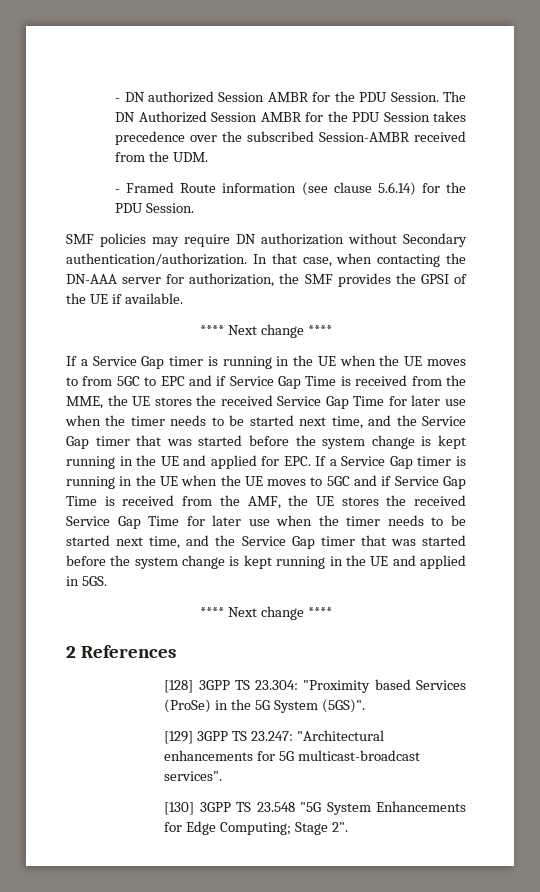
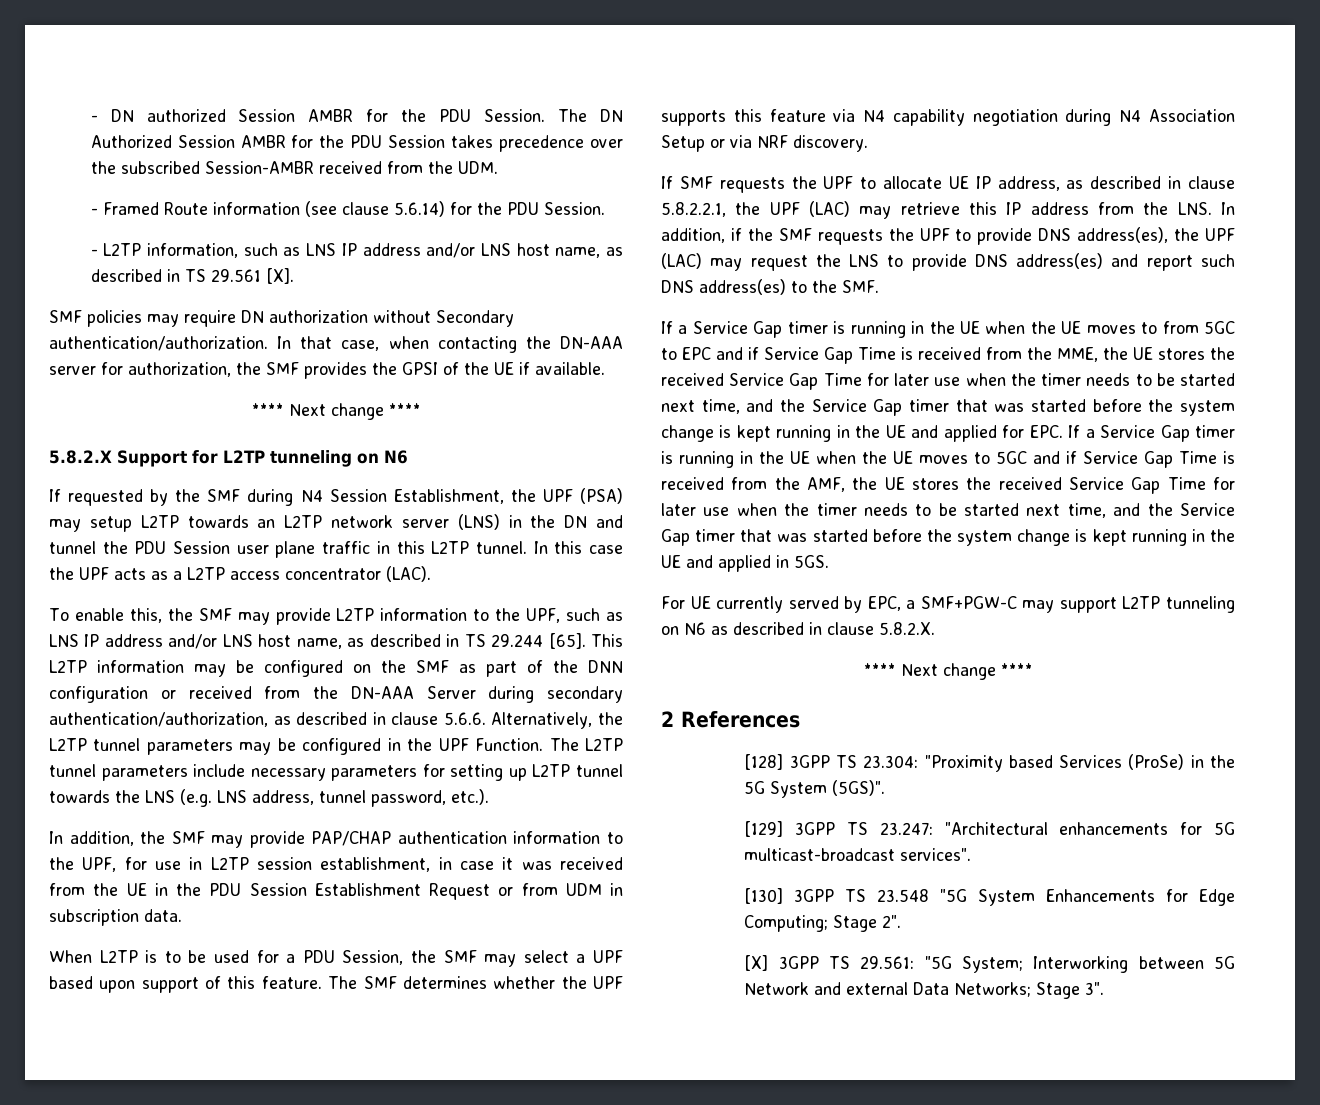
+ - L2TP information, such as LNS IP address and/or LNS host name, as described in TS 29.561 [X].
+ 5.8.2.X Support for L2TP tunneling on N6
+ If requested by the SMF during N4 Session Establishment, the UPF (PSA) may setup L2TP towards an L2TP network server (LNS) in the DN and tunnel the PDU Session user plane traffic in this L2TP tunnel. In this case the UPF acts as a L2TP access concentrator (LAC).
+ To enable this, the SMF may provide L2TP information to the UPF, such as LNS IP address and/or LNS host name, as described in TS 29.244 [65]. This L2TP information may be configured on the SMF as part of the DNN configuration or received from the DN-AAA Server during secondary authentication/authorization, as described in clause 5.6.6. Alternatively, the L2TP tunnel parameters may be configured in the UPF Function. The L2TP tunnel parameters include necessary parameters for setting up L2TP tunnel towards the LNS (e.g. LNS address, tunnel password, etc.).
+ In addition, the SMF may provide PAP/CHAP authentication information to the UPF, for use in L2TP session establishment, in case it was received from the UE in the PDU Session Establishment Request or from UDM in subscription data.
+ When L2TP is to be used for a PDU Session, the SMF may select a UPF based upon support of this feature. The SMF determines whether the UPF supports this feature via N4 capability negotiation during N4 Association Setup or via NRF discovery.
+ If SMF requests the UPF to allocate UE IP address, as described in clause 5.8.2.2.1, the UPF (LAC) may retrieve this IP address from the LNS. In addition, if the SMF requests the UPF to provide DNS address(es), the UPF (LAC) may request the LNS to provide DNS address(es) and report such DNS address(es) to the SMF.
+ For UE currently served by EPC, a SMF+PGW-C may support L2TP tunneling on N6 as described in clause 5.8.2.X.
+ [X] 3GPP TS 29.561: "5G System; Interworking between 5G Network and external Data Networks; Stage 3".

